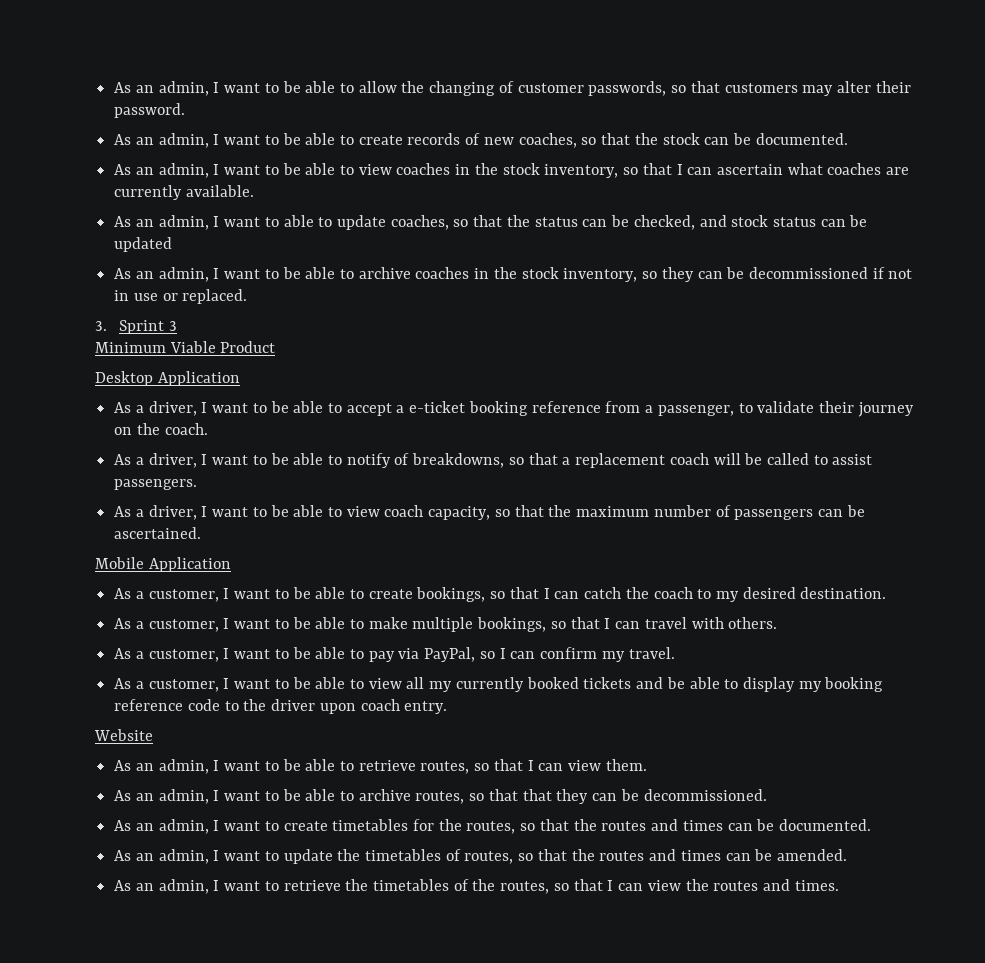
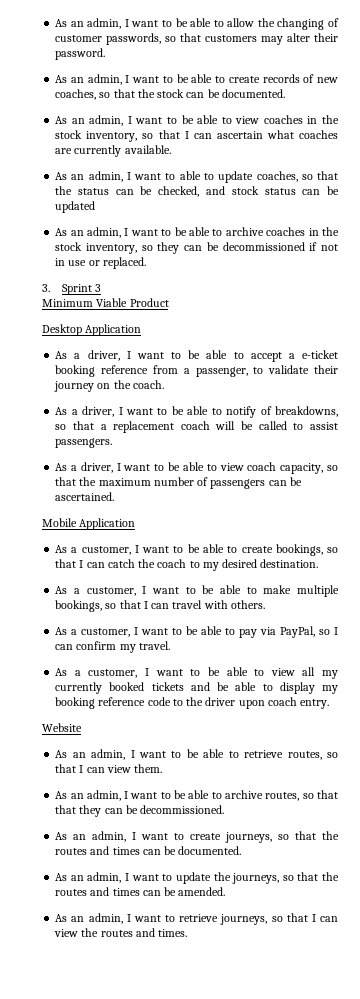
- As an admin, I want to create timetables for the routes, so that the routes and times can be documented.
+ As an admin, I want to create journeys, so that the routes and times can be documented.
- As an admin, I want to update the timetables of routes, so that the routes and times can be amended.
+ As an admin, I want to update the journeys, so that the routes and times can be amended.
- As an admin, I want to retrieve the timetables of the routes, so that I can view the routes and times.
+ As an admin, I want to retrieve journeys, so that I can view the routes and times.

